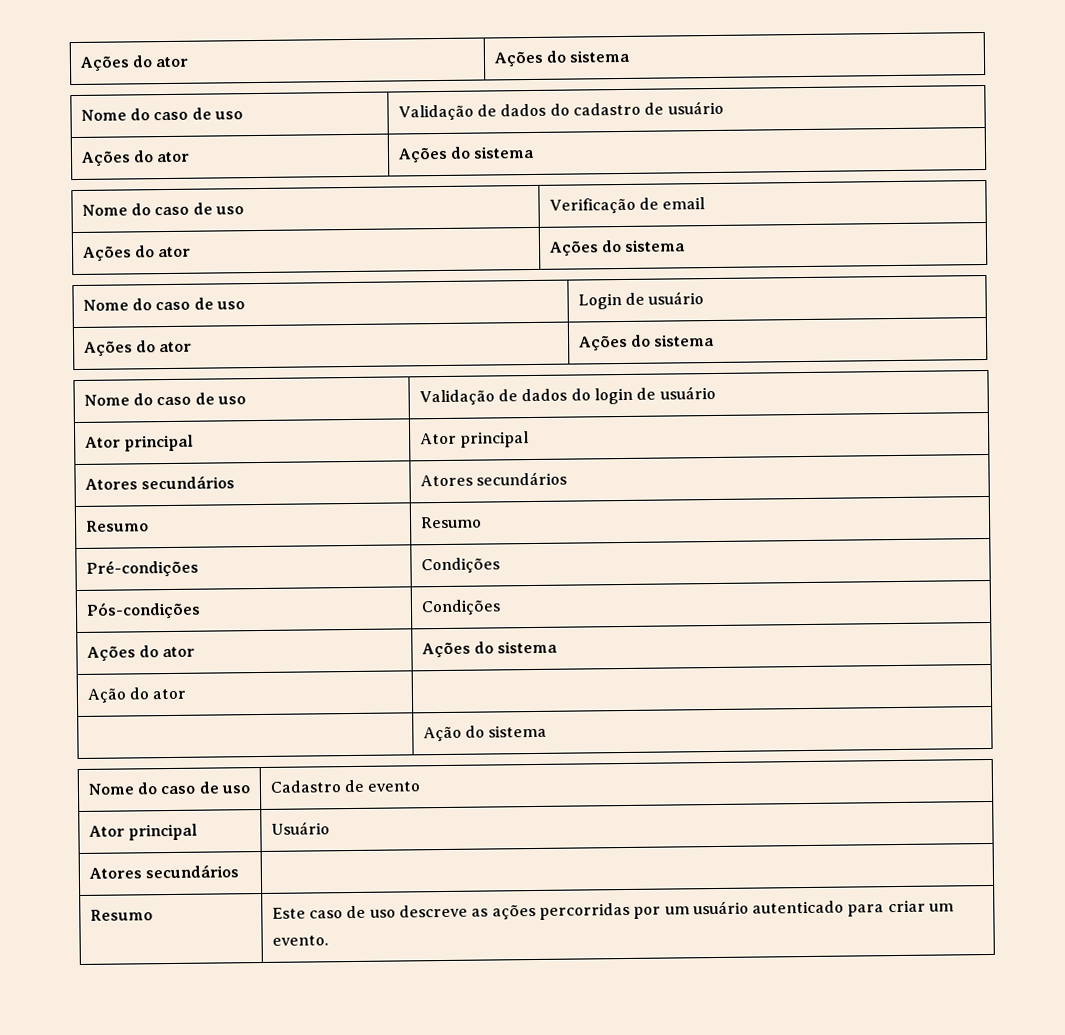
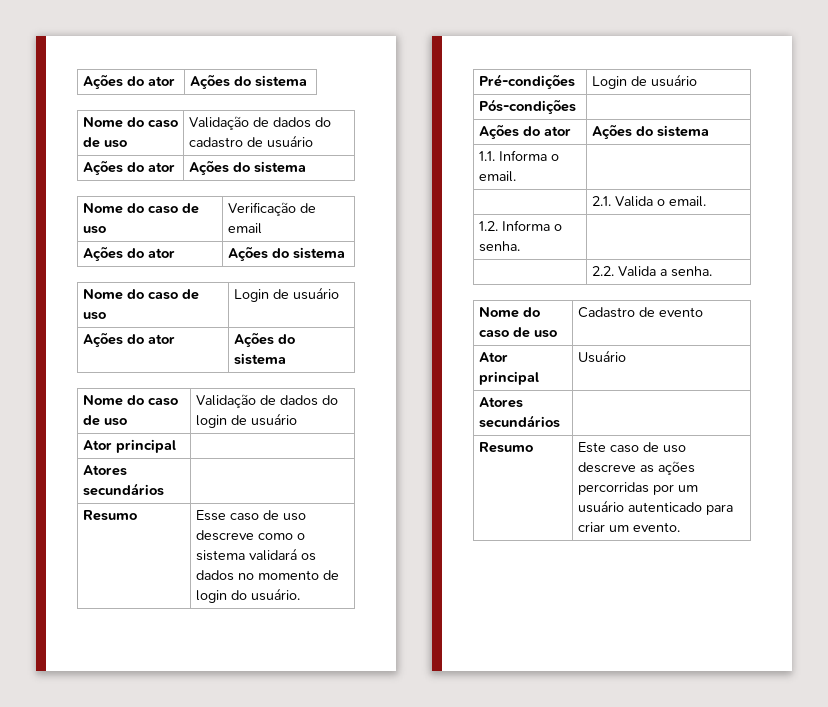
  Nome do caso de uso | Validação de dados do login de usuário
- Ator principal | Ator principal
- Atores secundários | Atores secundários
- Resumo | Resumo
- Pré-condições | Condições
+ Ator principal |
+ Atores secundários |
+ Resumo | Esse caso de uso descreve como o sistema validará os dados no momento de login do usuário.
+ Pré-condições | Login de usuário
- Pós-condições | Condições
+ Pós-condições |
  Ações do ator | Ações do sistema
- Ação do ator |
- | Ação do sistema
+ 1.1. Informa o email. |
+ | 2.1. Valida o email.
+ 1.2. Informa o senha. |
+ | 2.2. Valida a senha.

